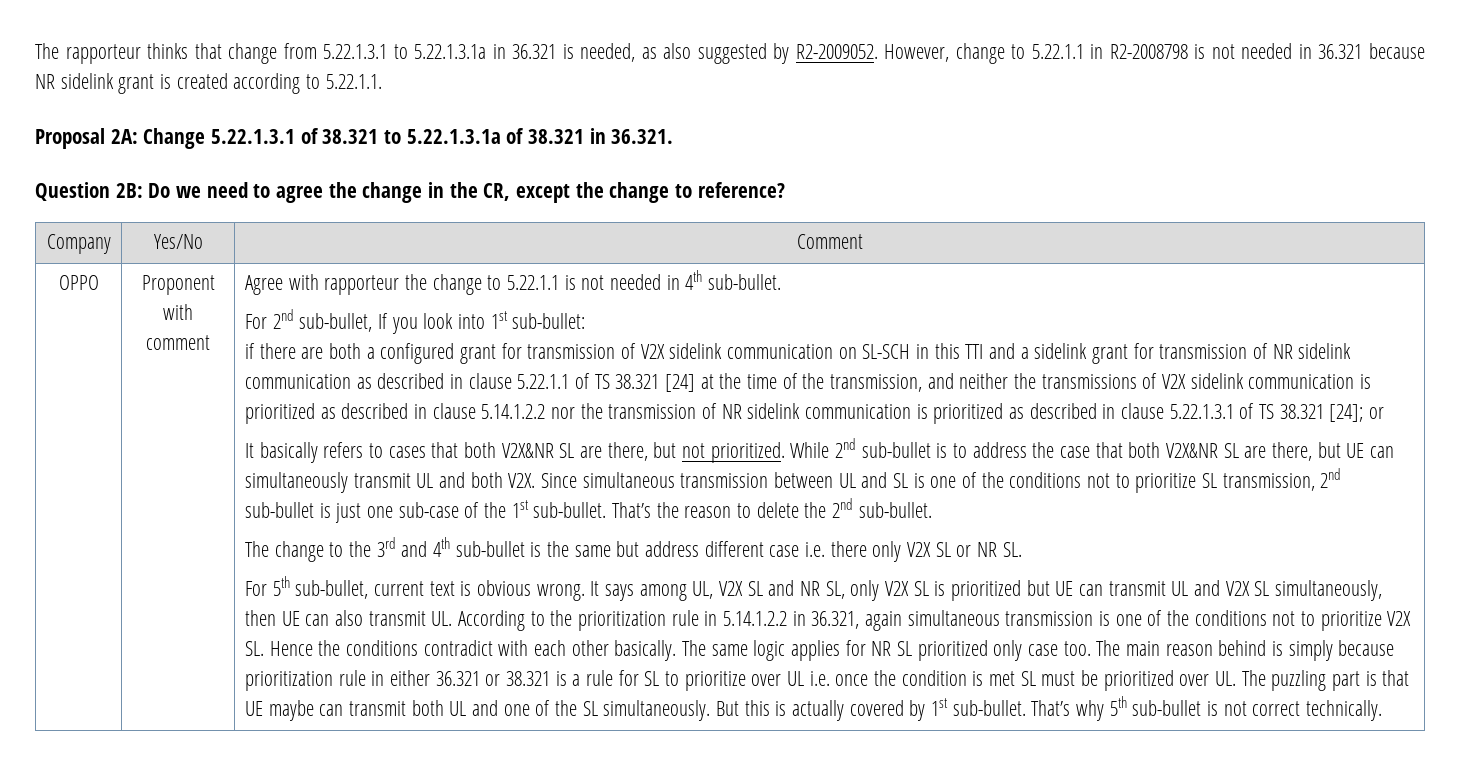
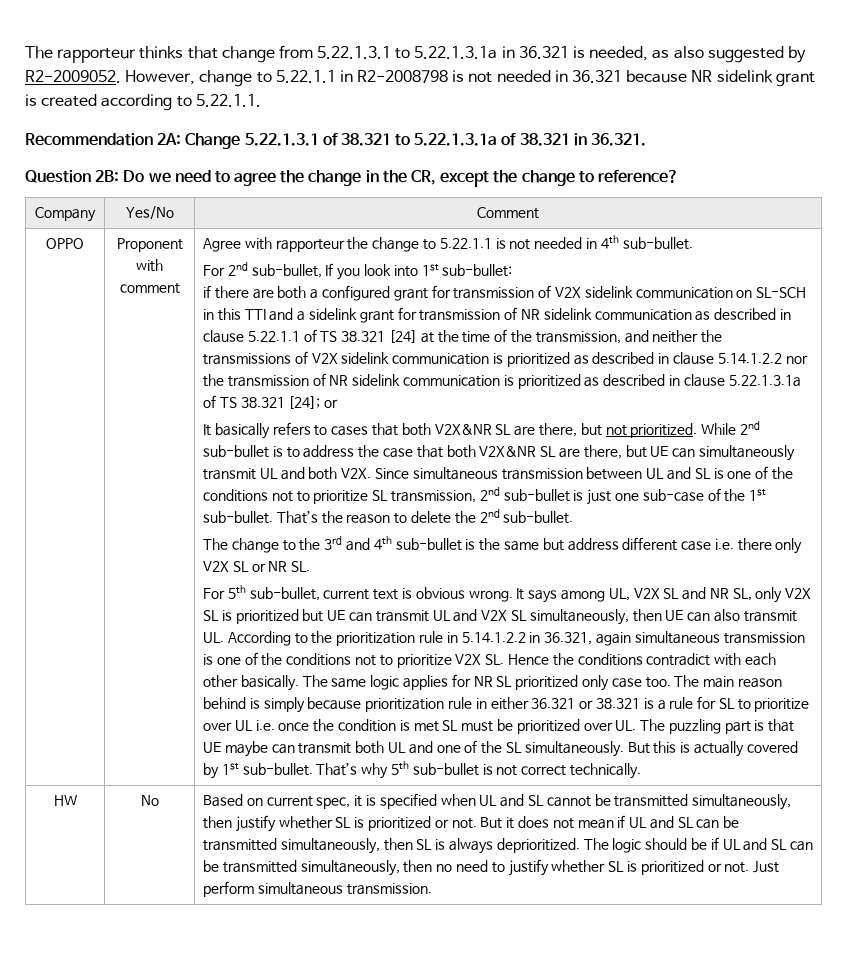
- Proposal 2A: Change 5.22.1.3.1 of 38.321 to 5.22.1.3.1a of 38.321 in 36.321.
+ Recommendation 2A: Change 5.22.1.3.1 of 38.321 to 5.22.1.3.1a of 38.321 in 36.321.
- if there are both a configured grant for transmission of V2X sidelink communication on SL-SCH in this TTI and a sidelink grant for transmission of NR sidelink communication as described in clause 5.22.1.1 of TS 38.321 [24] at the time of the transmission, and neither the transmissions of V2X sidelink communication is prioritized as described in clause 5.14.1.2.2 nor the transmission of NR sidelink communication is prioritized as described in clause 5.22.1.3.1 of TS 38.321 [24];
+ if there are both a configured grant for transmission of V2X sidelink communication on SL-SCH in this TTI and a sidelink grant for transmission of NR sidelink communication as described in clause 5.22.1.1 of TS 38.321 [24] at the time of the transmission, and neither the transmissions of V2X sidelink communication is prioritized as described in clause 5.14.1.2.2 nor the transmission of NR sidelink communication is prioritized as described in clause 5.22.1.3.1a of TS 38.321 [24];
+ HW | No | Based on current spec, it is specified when UL and SL cannot be transmitted simultaneously, then justify whether SL is prioritized or not. But it does not mean if UL and SL can be transmitted simultaneously, then SL is always deprioritized. The logic should be if UL and SL can be transmitted simultaneously, then no need to justify whether SL is prioritized or not. Just perform simultaneous transmission.

